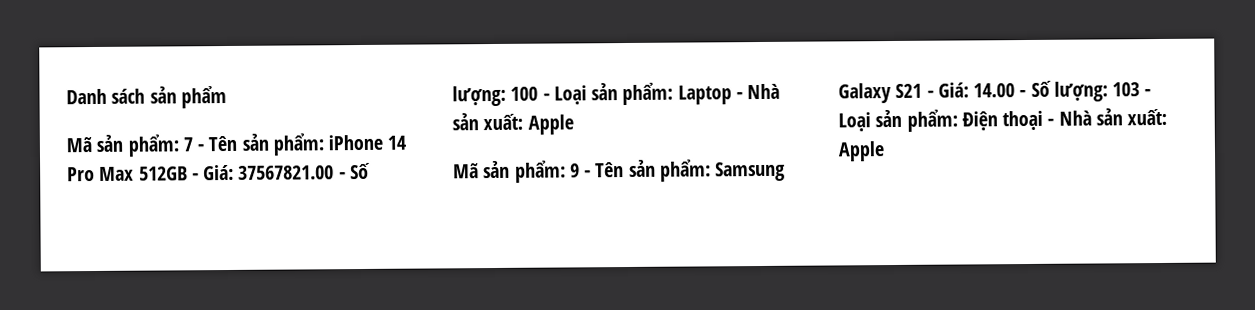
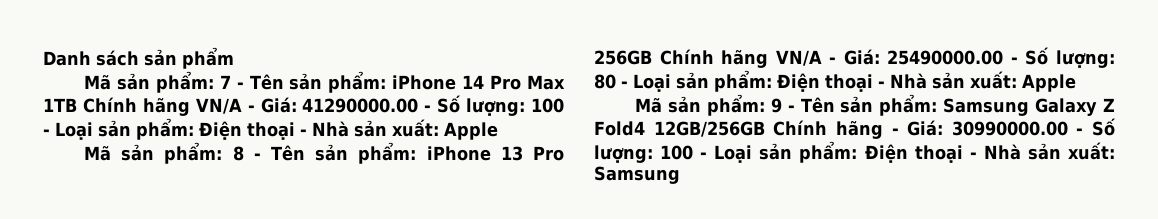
- Mã sản phẩm: 7 - Tên sản phẩm: iPhone 14 Pro Max 512GB - Giá: 37567821.00 - Số lượng: 100 - Loại sản phẩm: Laptop - Nhà sản xuất: Apple
+ Mã sản phẩm: 7 - Tên sản phẩm: iPhone 14 Pro Max 1TB Chính hãng VN/A - Giá: 41290000.00 - Số lượng: 100 - Loại sản phẩm: Điện thoại - Nhà sản xuất: Apple
+ Mã sản phẩm: 8 - Tên sản phẩm: iPhone 13 Pro 256GB Chính hãng VN/A - Giá: 25490000.00 - Số lượng: 80 - Loại sản phẩm: Điện thoại - Nhà sản xuất: Apple
- Mã sản phẩm: 9 - Tên sản phẩm: Samsung Galaxy S21 - Giá: 14.00 - Số lượng: 103 - Loại sản phẩm: Điện thoại - Nhà sản xuất: Apple
+ Mã sản phẩm: 9 - Tên sản phẩm: Samsung Galaxy Z Fold4 12GB/256GB Chính hãng - Giá: 30990000.00 - Số lượng: 100 - Loại sản phẩm: Điện thoại - Nhà sản xuất: Samsung

